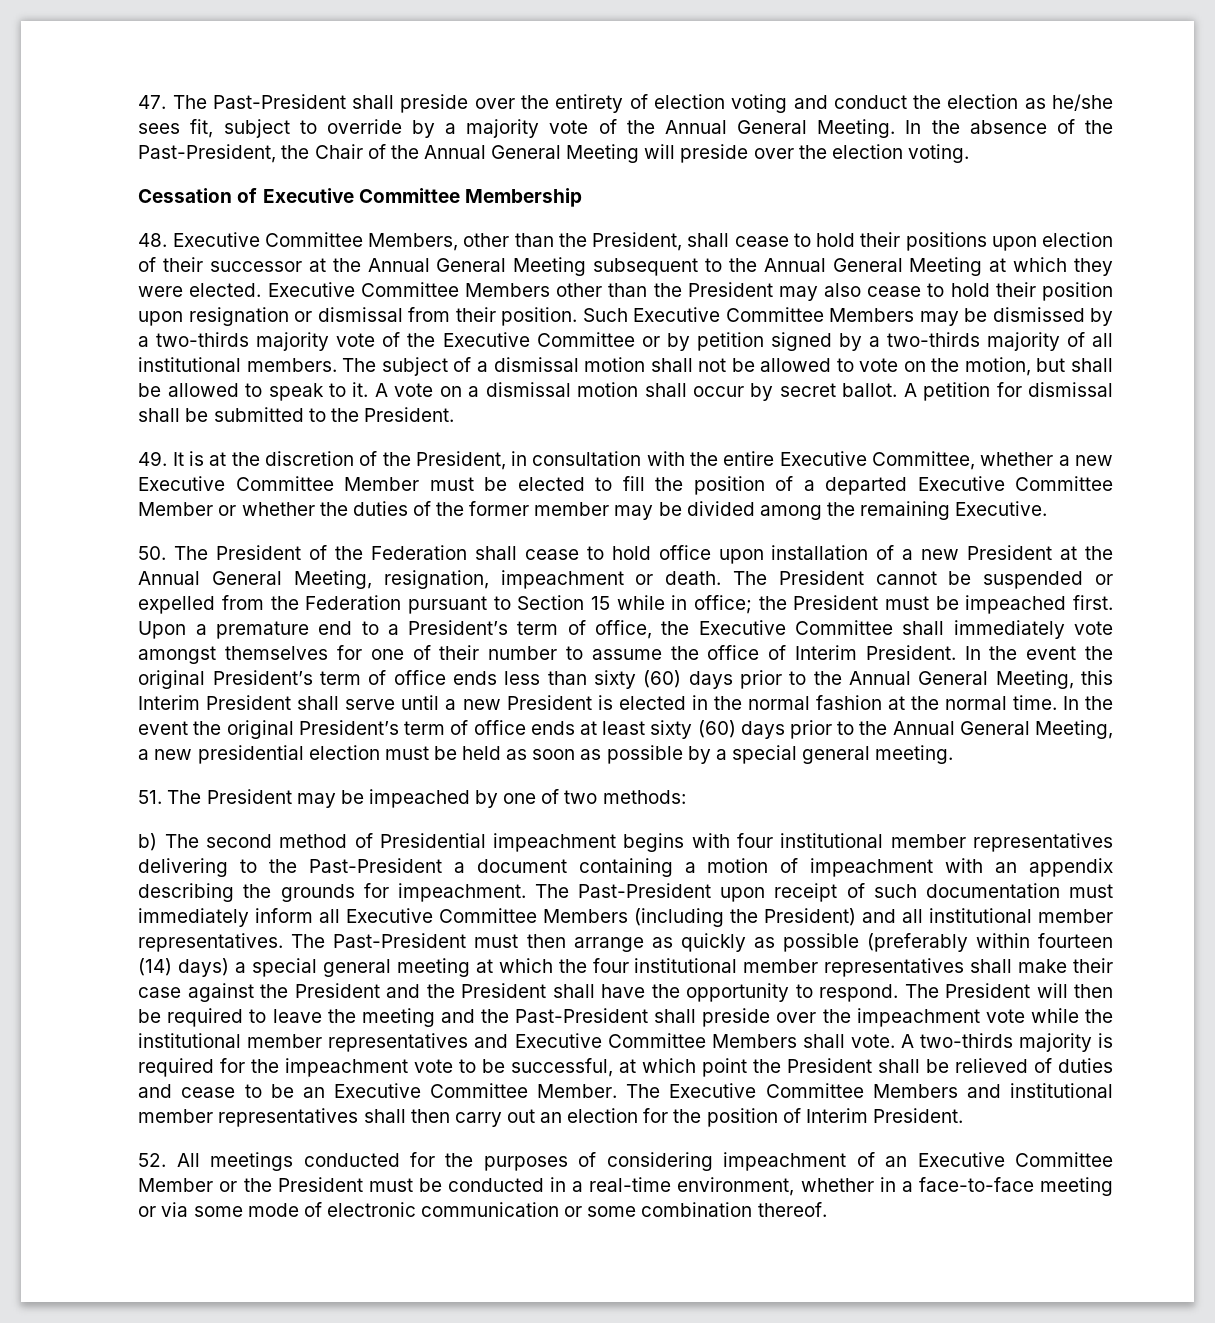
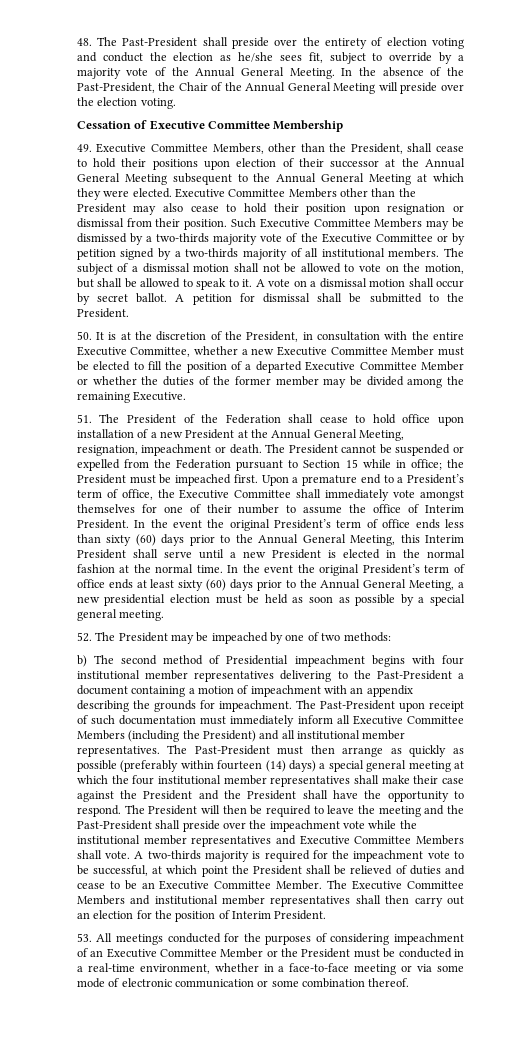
- 47. The Past-President shall preside over the entirety of election voting and conduct the election as he/she sees fit, subject to override by a majority vote of the Annual General Meeting.
+ 48. The Past-President shall preside over the entirety of election voting and conduct the election as he/she sees fit, subject to override by a majority vote of the Annual General Meeting.
- 48. Executive Committee Members, other than the President, shall cease to hold their positions upon election of their successor at the Annual General Meeting subsequent to the Annual General Meeting at which they were elected.
+ 49. Executive Committee Members, other than the President, shall cease to hold their positions upon election of their successor at the Annual General Meeting subsequent to the Annual General Meeting at which they were elected.
- 49. It is at the discretion of the President, in consultation with the entire Executive Committee, whether a new Executive Committee Member must be elected to fill the position of a departed Executive Committee Member or whether the duties of the former member may be divided among the remaining Executive.
+ 50. It is at the discretion of the President, in consultation with the entire Executive Committee, whether a new Executive Committee Member must be elected to fill the position of a departed Executive Committee Member or whether the duties of the former member may be divided among the remaining Executive.
- 50. The President of the Federation shall cease to hold office upon installation of a new President at the Annual General Meeting, resignation, impeachment or death.
+ 51. The President of the Federation shall cease to hold office upon installation of a new President at the Annual General Meeting, resignation, impeachment or death.
- 51. The President may be impeached by one of two methods:
+ 52. The President may be impeached by one of two methods:
- 52. All meetings conducted for the purposes of considering impeachment of an Executive Committee Member or the President must be conducted in a real-time environment, whether in a face-to-face meeting or via some mode of electronic communication or some combination thereof.
+ 53. All meetings conducted for the purposes of considering impeachment of an Executive Committee Member or the President must be conducted in a real-time environment, whether in a face-to-face meeting or via some mode of electronic communication or some combination thereof.

